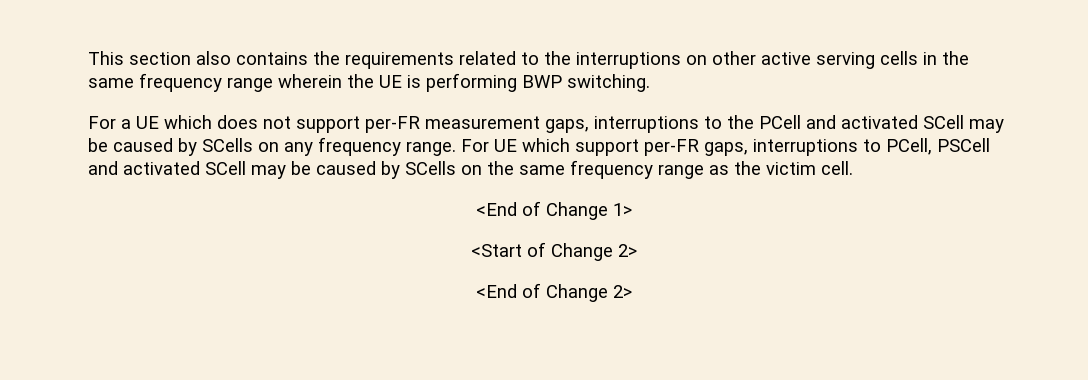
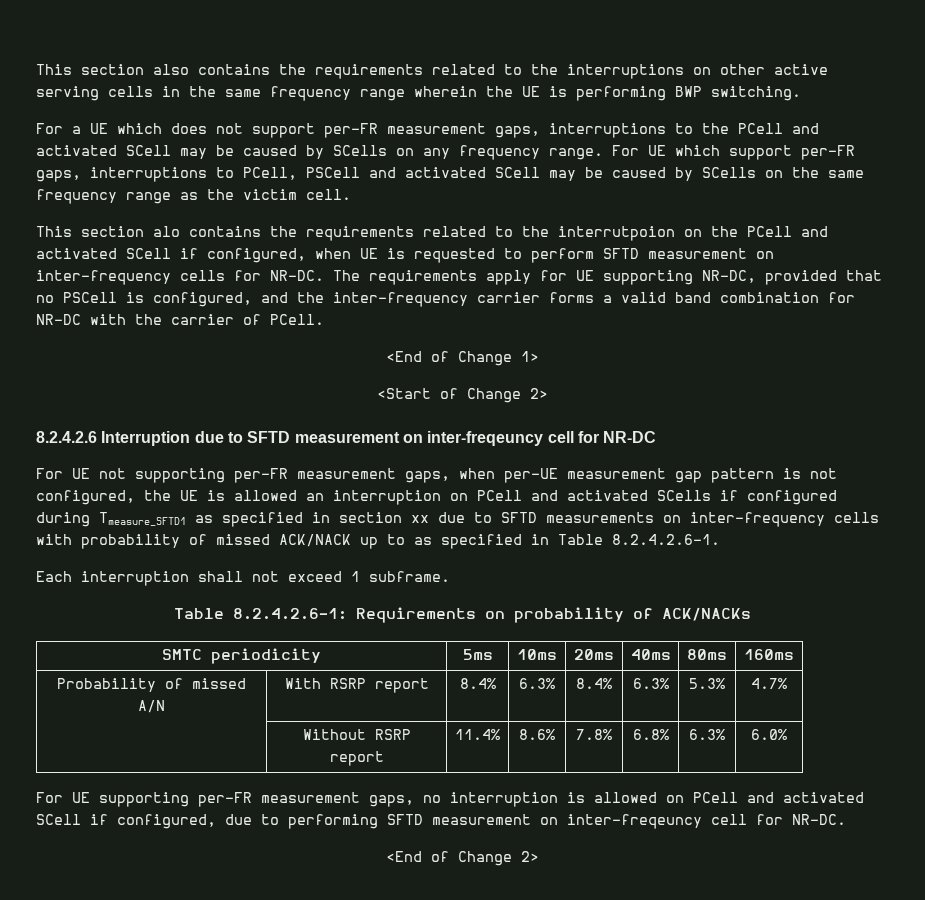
+ This section alo contains the requirements related to the interrutpoion on the PCell and activated SCell if configured, when UE is requested to perform SFTD measurement on inter-frequency cells for NR-DC. The requirements apply for UE supporting NR-DC, provided that no PSCell is configured, and the inter-frequency carrier forms a valid band combination for NR-DC with the carrier of PCell.
+ 8.2.4.2.6 Interruption due to SFTD measurement on inter-freqeuncy cell for NR-DC
+ For UE not supporting per-FR measurement gaps, when per-UE measurement gap pattern is not configured, the UE is allowed an interruption on PCell and activated SCells if configured during Tmeasure_SFTD1 as specified in section xx due to SFTD measurements on inter-frequency cells with probability of missed ACK/NACK up to as specified in Table 8.2.4.2.6-1.
+ Each interruption shall not exceed 1 subframe.
+ Table 8.2.4.2.6-1: Requirements on probability of ACK/NACKs
+ SMTC periodicity | 5ms | 10ms | 20ms | 40ms | 80ms | 160ms
+ Probability of missed A/N | With RSRP report | 8.4% | 6.3% | 8.4% | 6.3% | 5.3% | 4.7%
+ | Without RSRP report | 11.4% | 8.6% | 7.8% | 6.8% | 6.3% | 6.0%
+ For UE supporting per-FR measurement gaps, no interruption is allowed on PCell and activated SCell if configured, due to performing SFTD measurement on inter-freqeuncy cell for NR-DC.

